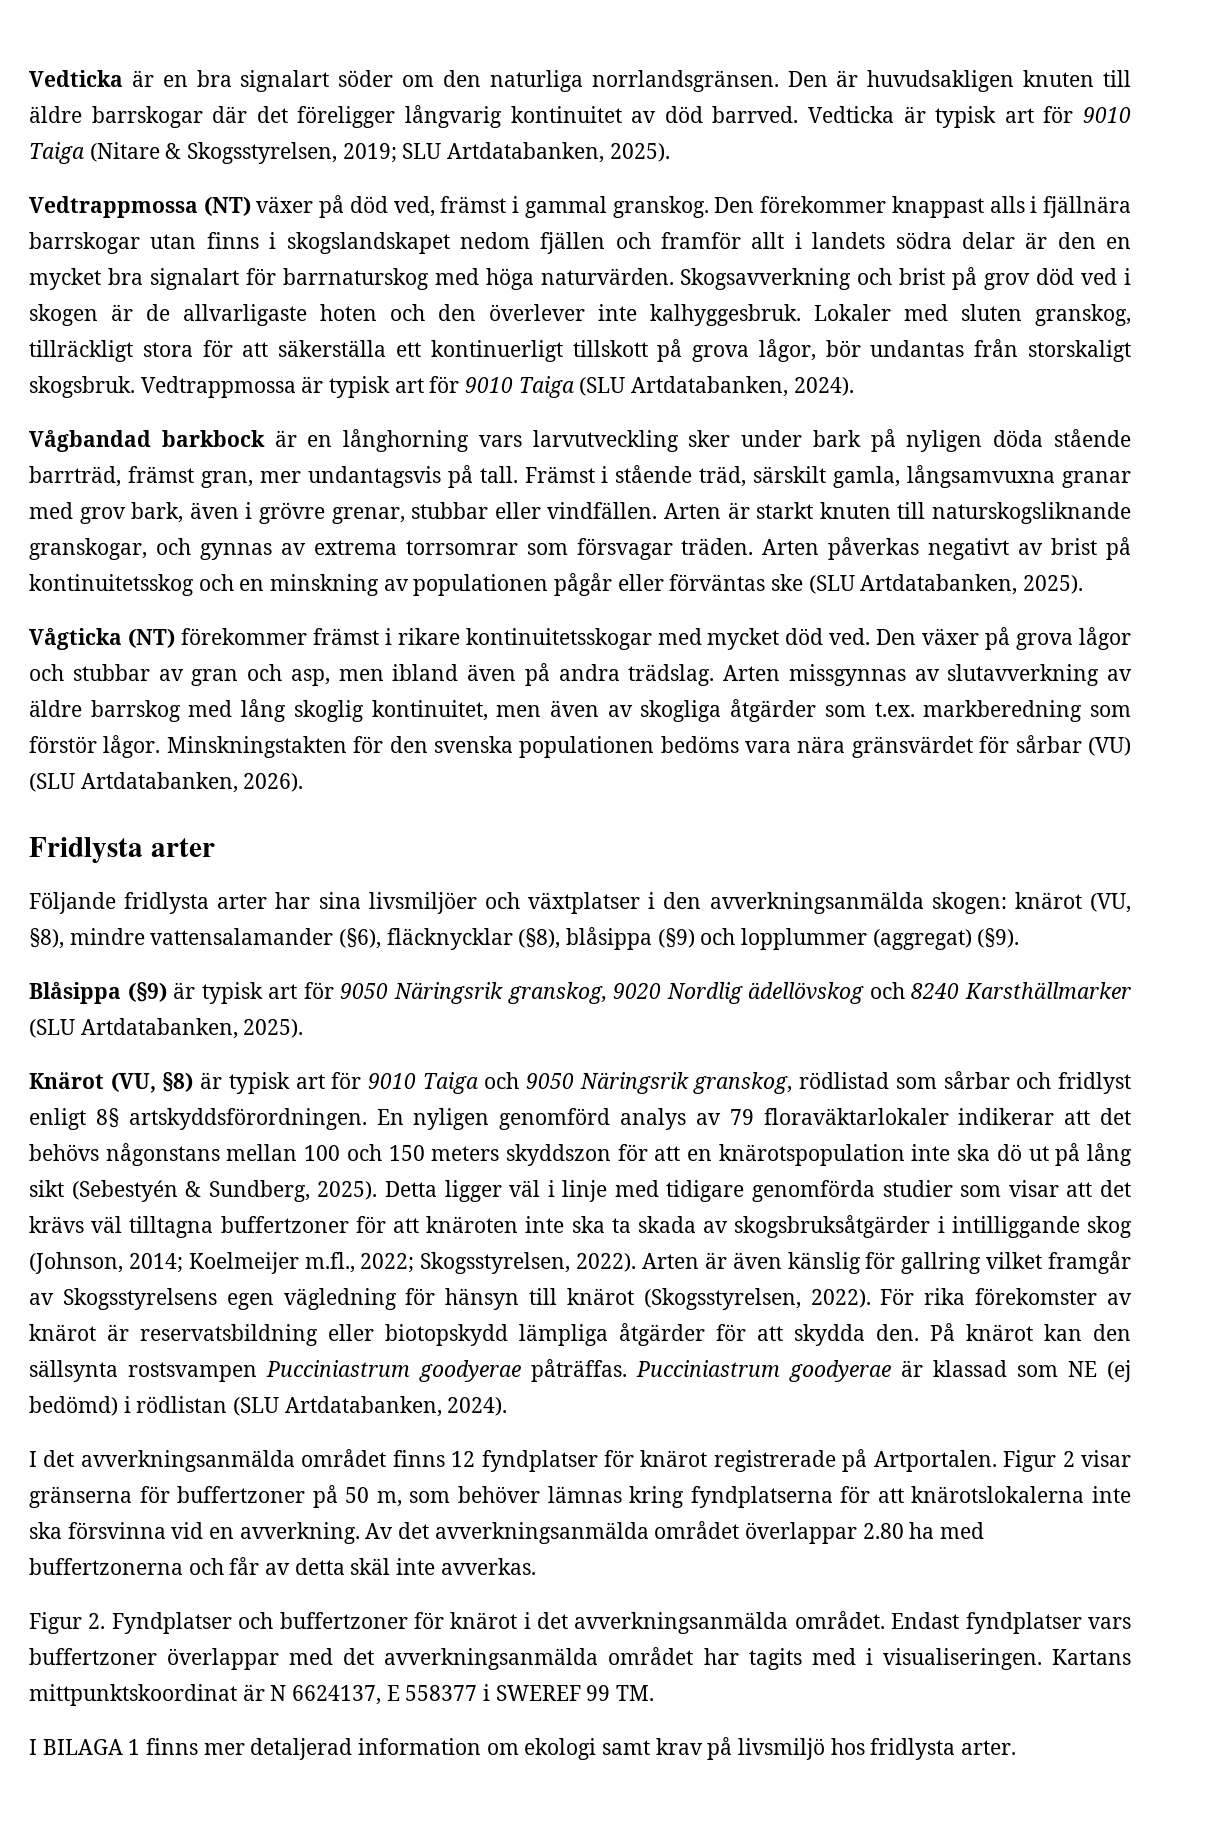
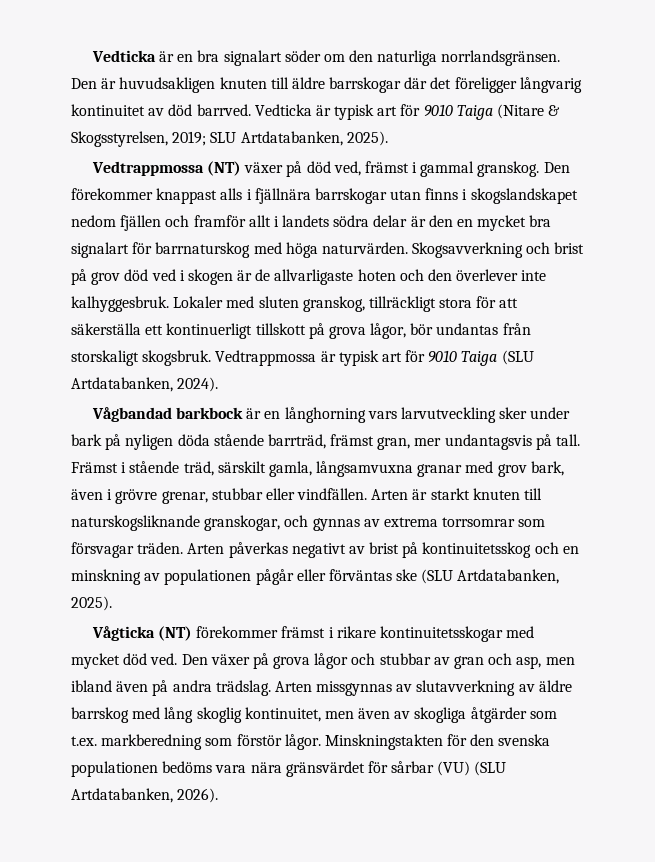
- Fridlysta arter
- Följande fridlysta arter har sina livsmiljöer och växtplatser i den avverkningsanmälda skogen: knärot (VU, §8), mindre vattensalamander (§6), fläcknycklar (§8), blåsippa (§9) och lopplummer (aggregat) (§9).
- Blåsippa (§9) är typisk art för 9050 Näringsrik granskog, 9020 Nordlig ädellövskog och 8240 Karsthällmarker (SLU Artdatabanken, 2025).
- Knärot (VU, §8) är typisk art för 9010 Taiga och 9050 Näringsrik granskog, rödlistad som sårbar och fridlyst enligt 8§ artskyddsförordningen. En nyligen genomförd analys av 79 floraväktarlokaler indikerar att det behövs någonstans mellan 100 och 150 meters skyddszon för att en knärotspopulation inte ska dö ut på lång sikt (Sebestyén & Sundberg, 2025). Detta ligger väl i linje med tidigare genomförda studier som visar att det krävs väl tilltagna buffertzoner för att knäroten inte ska ta skada av skogsbruksåtgärder i intilliggande skog (Johnson, 2014; Koelmeijer m.fl., 2022; Skogsstyrelsen, 2022). Arten är även känslig för gallring vilket framgår av Skogsstyrelsens egen vägledning för hänsyn till knärot (Skogsstyrelsen, 2022). För rika förekomster av knärot är reservatsbildning eller biotopskydd lämpliga åtgärder för att skydda den. På knärot kan den sällsynta rostsvampen Pucciniastrum goodyerae påträffas. Pucciniastrum goodyerae är klassad som NE (ej bedömd) i rödlistan (SLU Artdatabanken, 2024).
- I det avverkningsanmälda området finns 12 fyndplatser för knärot registrerade på Artportalen. Figur 2 visar gränserna för buffertzoner på 50 m, som behöver lämnas kring fyndplatserna för att knärotslokalerna inte ska försvinna vid en avverkning. Av det avverkningsanmälda området överlappar 2.80 ha med buffertzonerna och får av detta skäl inte avverkas.
- Figur 2. Fyndplatser och buffertzoner för knärot i det avverkningsanmälda området. Endast fyndplatser vars buffertzoner överlappar med det avverkningsanmälda området har tagits med i visualiseringen. Kartans mittpunktskoordinat är N 6624137, E 558377 i SWEREF 99 TM.
- I BILAGA 1 finns mer detaljerad information om ekologi samt krav på livsmiljö hos fridlysta arter.

